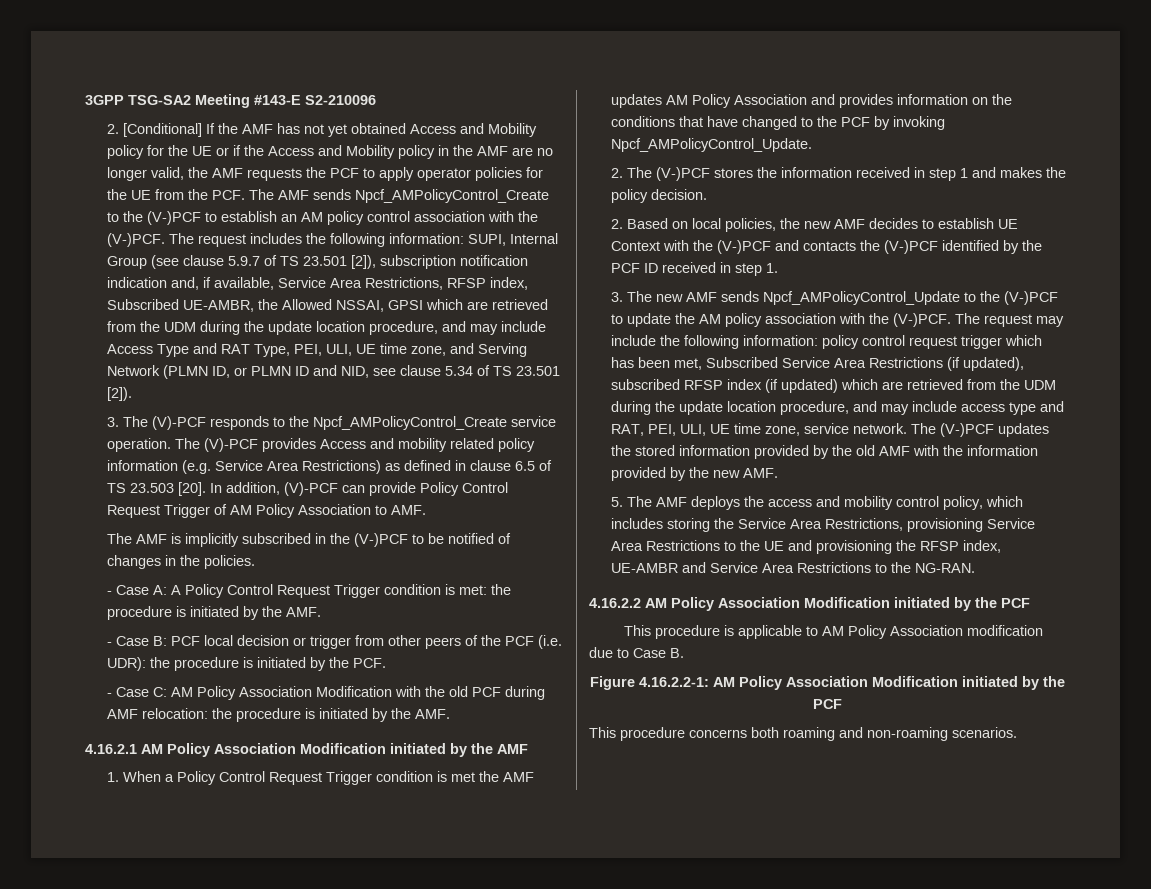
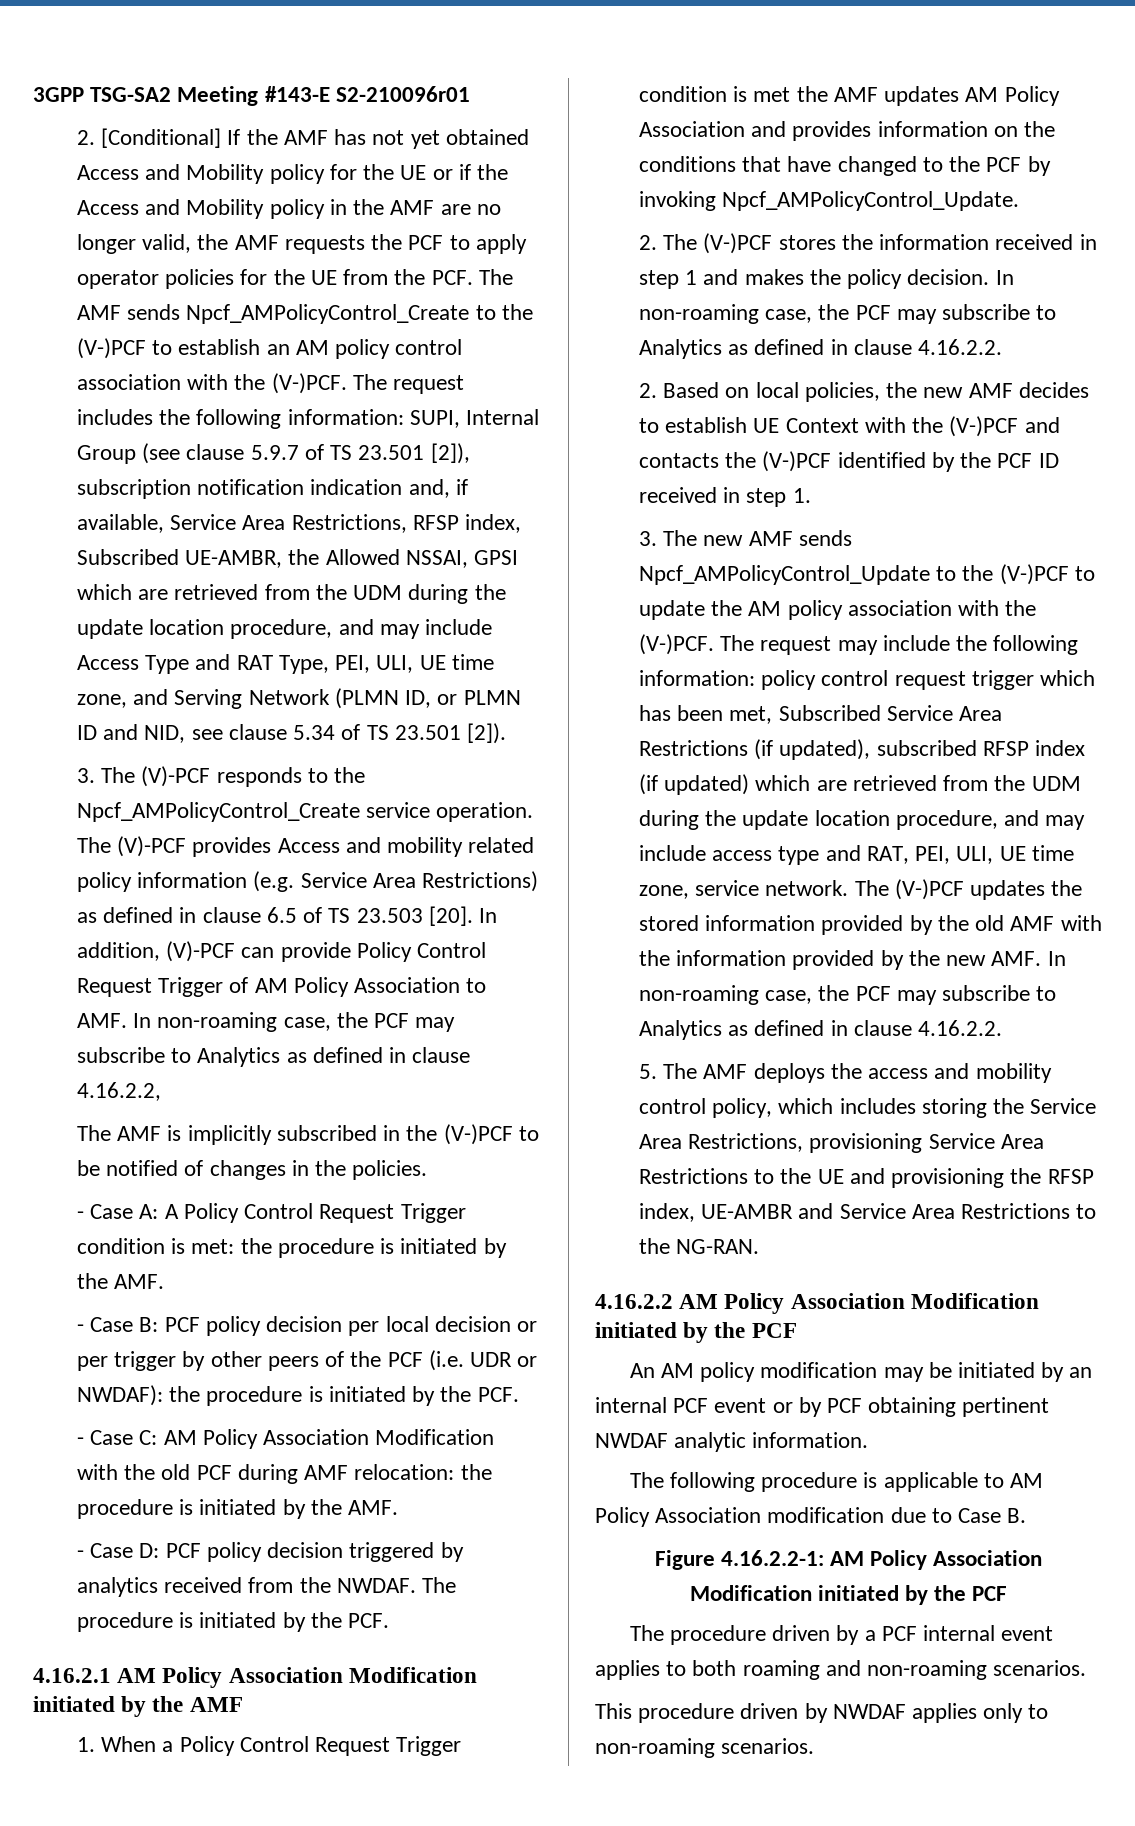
- 3GPP TSG-SA2 Meeting #143-E S2-210096
+ 3GPP TSG-SA2 Meeting #143-E S2-210096r01
- In addition, (V)-PCF can provide Policy Control Request Trigger of AM Policy Association to AMF.
+ In addition, (V)-PCF can provide Policy Control Request Trigger of AM Policy Association to AMF. In non-roaming case, the PCF may subscribe to Analytics as defined in clause 4.16.2.2,
- - Case B: PCF local decision or trigger from other peers of the PCF (i.e. UDR): the procedure is initiated by the PCF.
+ - Case B: PCF policy decision per local decision or per trigger by other peers of the PCF (i.e. UDR or NWDAF): the procedure is initiated by the PCF.
+ - Case D: PCF policy decision triggered by analytics received from the NWDAF. The procedure is initiated by the PCF.
- 2. The (V-)PCF stores the information received in step 1 and makes the policy decision.
+ 2. The (V-)PCF stores the information received in step 1 and makes the policy decision. In non-roaming case, the PCF may subscribe to Analytics as defined in clause 4.16.2.2.
- The (V-)PCF updates the stored information provided by the old AMF with the information provided by the new AMF.
+ The (V-)PCF updates the stored information provided by the old AMF with the information provided by the new AMF. In non-roaming case, the PCF may subscribe to Analytics as defined in clause 4.16.2.2.
- This procedure is applicable to AM Policy Association modification due to Case B.
+ An AM policy modification may be initiated by an internal PCF event or by PCF obtaining pertinent NWDAF analytic information.
+ The following procedure is applicable to AM Policy Association modification due to Case B.
- This procedure concerns both roaming and non-roaming scenarios.
+ The procedure driven by a PCF internal event applies to both roaming and non-roaming scenarios.
+ This procedure driven by NWDAF applies only to non-roaming scenarios.

